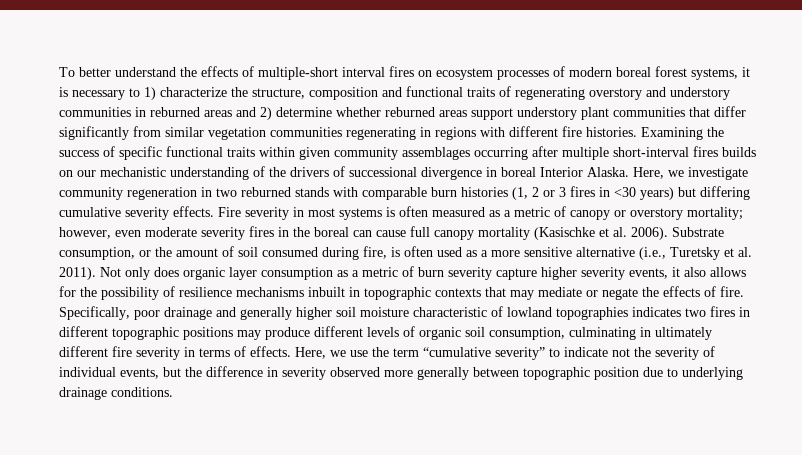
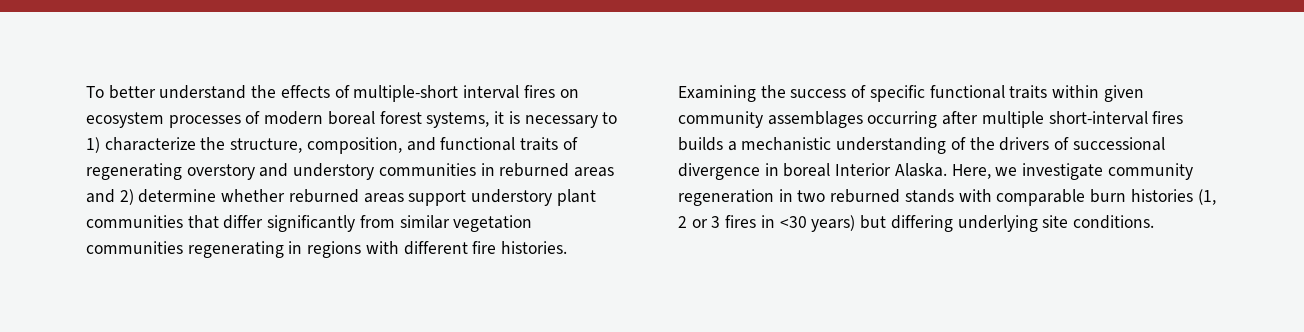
- To better understand the effects of multiple-short interval fires on ecosystem processes of modern boreal forest systems, it is necessary to 1) characterize the structure, composition and functional traits of regenerating overstory and understory communities in reburned areas and 2) determine whether reburned areas support understory plant communities that differ significantly from similar vegetation communities regenerating in regions with different fire histories.
+ To better understand the effects of multiple-short interval fires on ecosystem processes of modern boreal forest systems, it is necessary to 1) characterize the structure, composition, and functional traits of regenerating overstory and understory communities in reburned areas and 2) determine whether reburned areas support understory plant communities that differ significantly from similar vegetation communities regenerating in regions with different fire histories.
- Examining the success of specific functional traits within given community assemblages occurring after multiple short-interval fires builds on our mechanistic understanding of the drivers of successional divergence in boreal Interior Alaska.
+ Examining the success of specific functional traits within given community assemblages occurring after multiple short-interval fires builds a mechanistic understanding of the drivers of successional divergence in boreal Interior Alaska.
- Here, we investigate community regeneration in two reburned stands with comparable burn histories (1, 2 or 3 fires in <30 years) but differing cumulative severity effects. Fire severity in most systems is often measured as a metric of canopy or overstory mortality; however, even moderate severity fires in the boreal can cause full canopy mortality (Kasischke et al. 2006). Substrate consumption, or the amount of soil consumed during fire, is often used as a more sensitive alternative (i.e., Turetsky et al. 2011). Not only does organic layer consumption as a metric of burn severity capture higher severity events, it also allows for the possibility of resilience mechanisms inbuilt in topographic contexts that may mediate or negate the effects of fire. Specifically, poor drainage and generally higher soil moisture characteristic of lowland topographies indicates two fires in different topographic positions may produce different levels of organic soil consumption, culminating in ultimately different fire severity in terms of effects. Here, we use the term “cumulative severity” to indicate not the severity of individual events, but the difference in severity observed more generally between topographic position due to underlying drainage conditions.
+ Here, we investigate community regeneration in two reburned stands with comparable burn histories (1, 2 or 3 fires in <30 years) but differing underlying site conditions.

